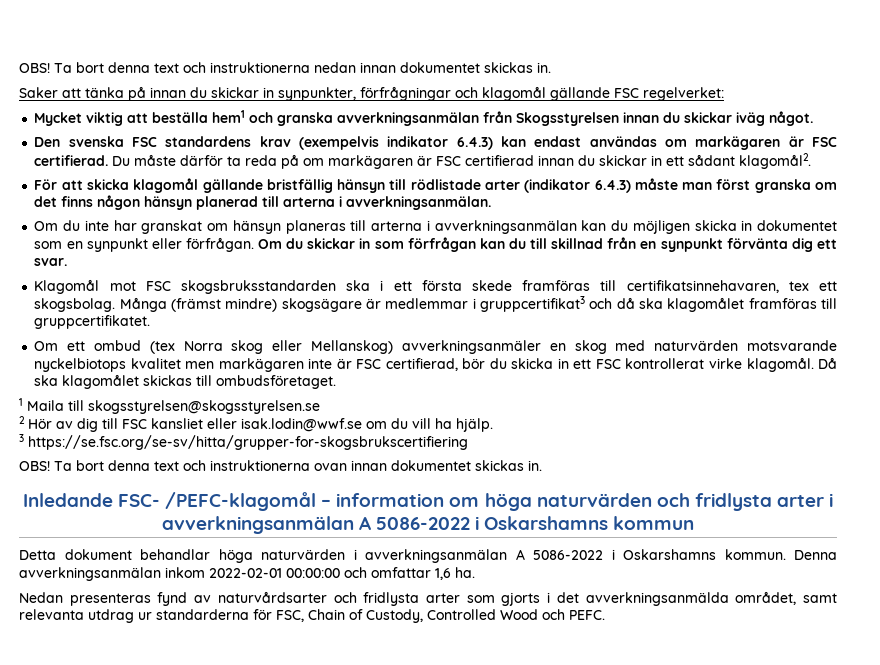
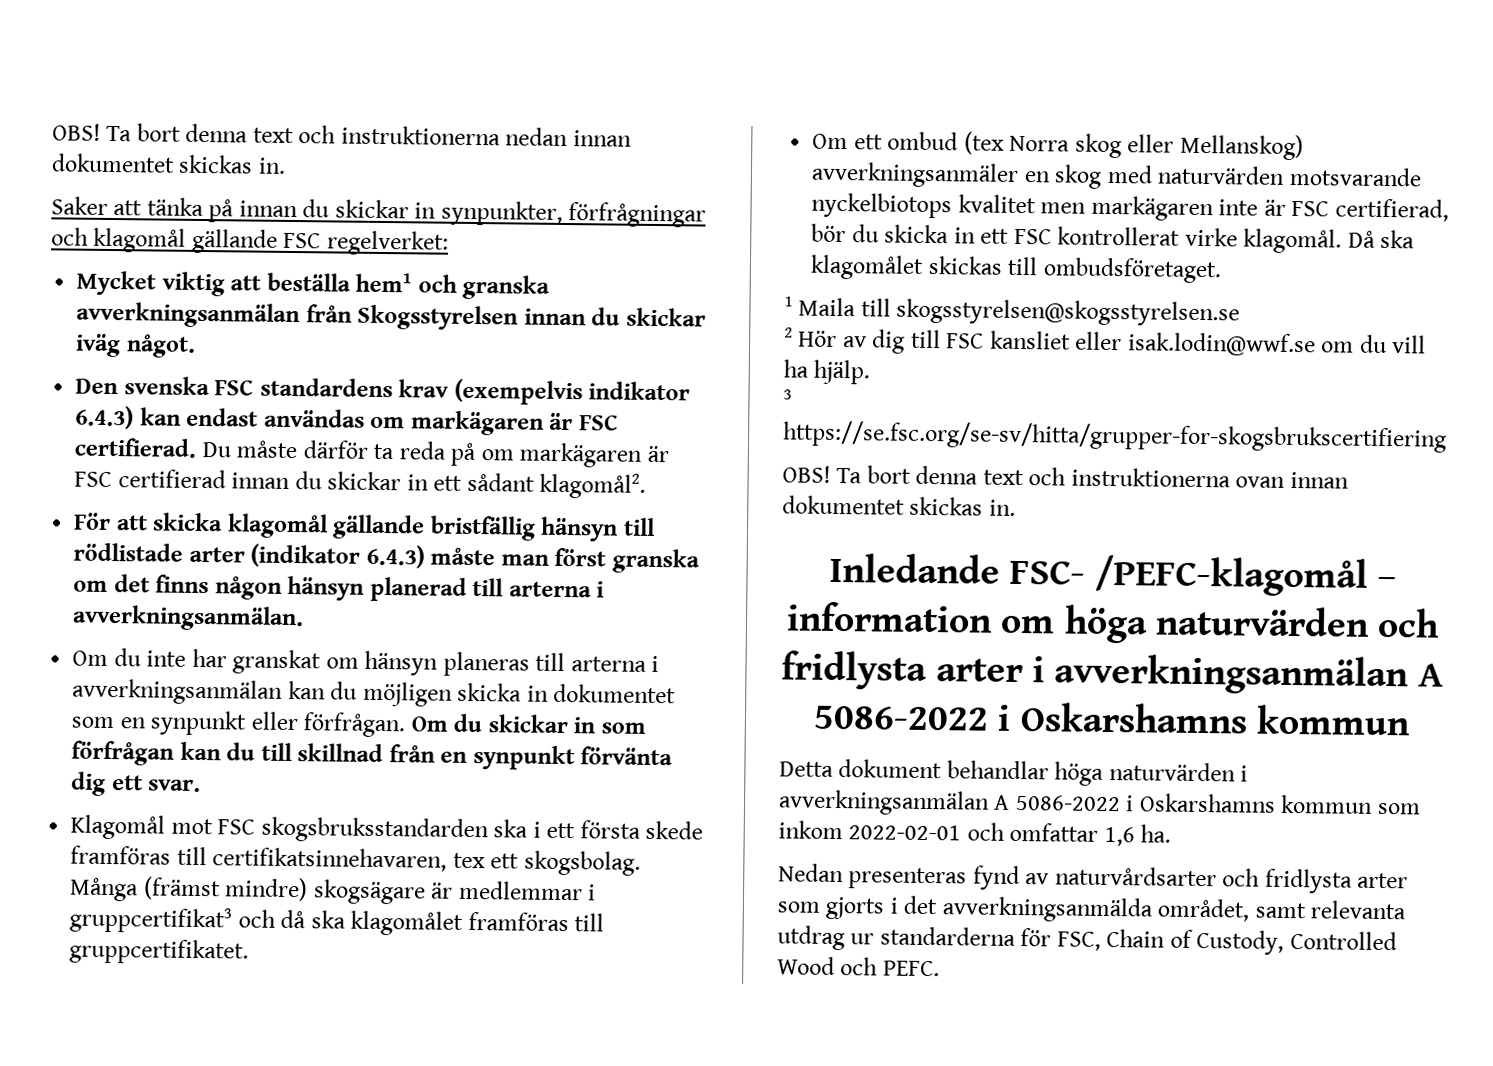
- Detta dokument behandlar höga naturvärden i avverkningsanmälan A 5086-2022 i Oskarshamns kommun. Denna avverkningsanmälan inkom 2022-02-01 00:00:00 och omfattar 1,6 ha.
+ Detta dokument behandlar höga naturvärden i avverkningsanmälan A 5086-2022 i Oskarshamns kommun som inkom 2022-02-01 och omfattar 1,6 ha.

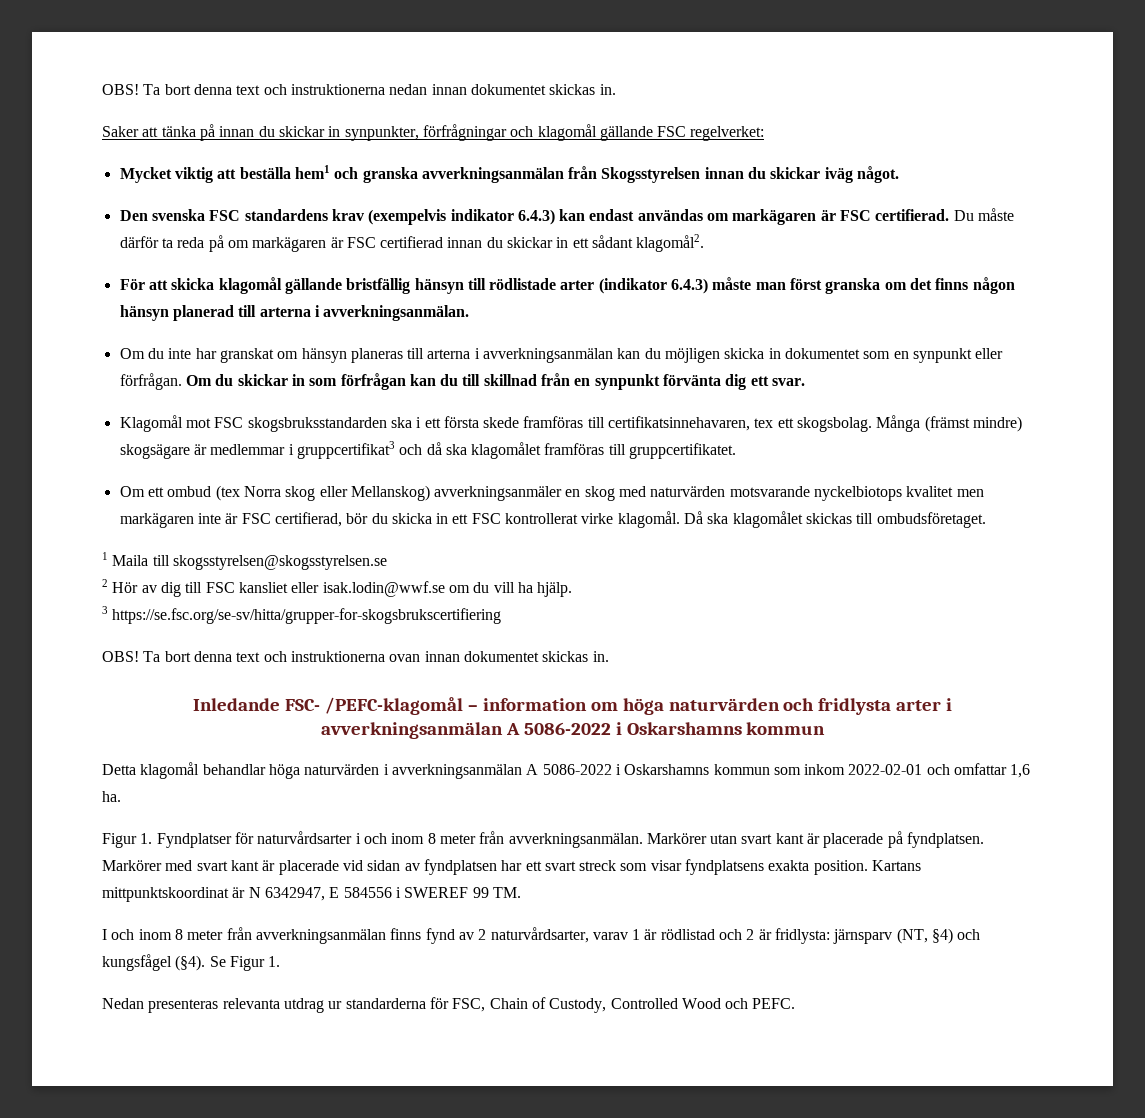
- Detta dokument behandlar höga naturvärden i avverkningsanmälan A 5086-2022 i Oskarshamns kommun som inkom 2022-02-01 och omfattar 1,6 ha.
+ Detta klagomål behandlar höga naturvärden i avverkningsanmälan A 5086-2022 i Oskarshamns kommun som inkom 2022-02-01 och omfattar 1,6 ha.
- Nedan presenteras fynd av naturvårdsarter och fridlysta arter som gjorts i det avverkningsanmälda området, samt relevanta utdrag ur standarderna för FSC, Chain of Custody, Controlled Wood och PEFC.
+ Figur 1. Fyndplatser för naturvårdsarter i och inom 8 meter från avverkningsanmälan. Markörer utan svart kant är placerade på fyndplatsen. Markörer med svart kant är placerade vid sidan av fyndplatsen har ett svart streck som visar fyndplatsens exakta position. Kartans mittpunktskoordinat är N 6342947, E 584556 i SWEREF 99 TM.
+ I och inom 8 meter från avverkningsanmälan finns fynd av 2 naturvårdsarter, varav 1 är rödlistad och 2 är fridlysta: järnsparv (NT, §4) och kungsfågel (§4). Se Figur 1.
+ Nedan presenteras relevanta utdrag ur standarderna för FSC, Chain of Custody, Controlled Wood och PEFC.

